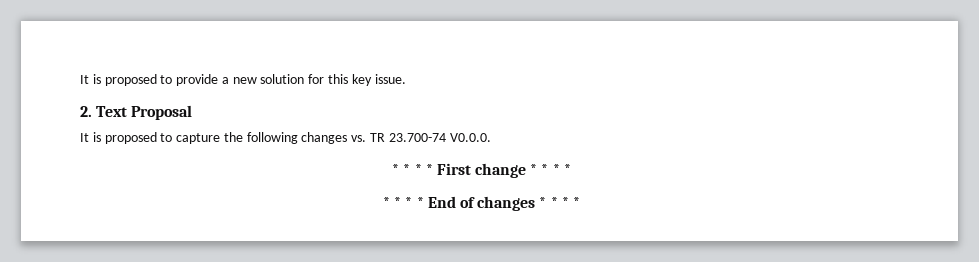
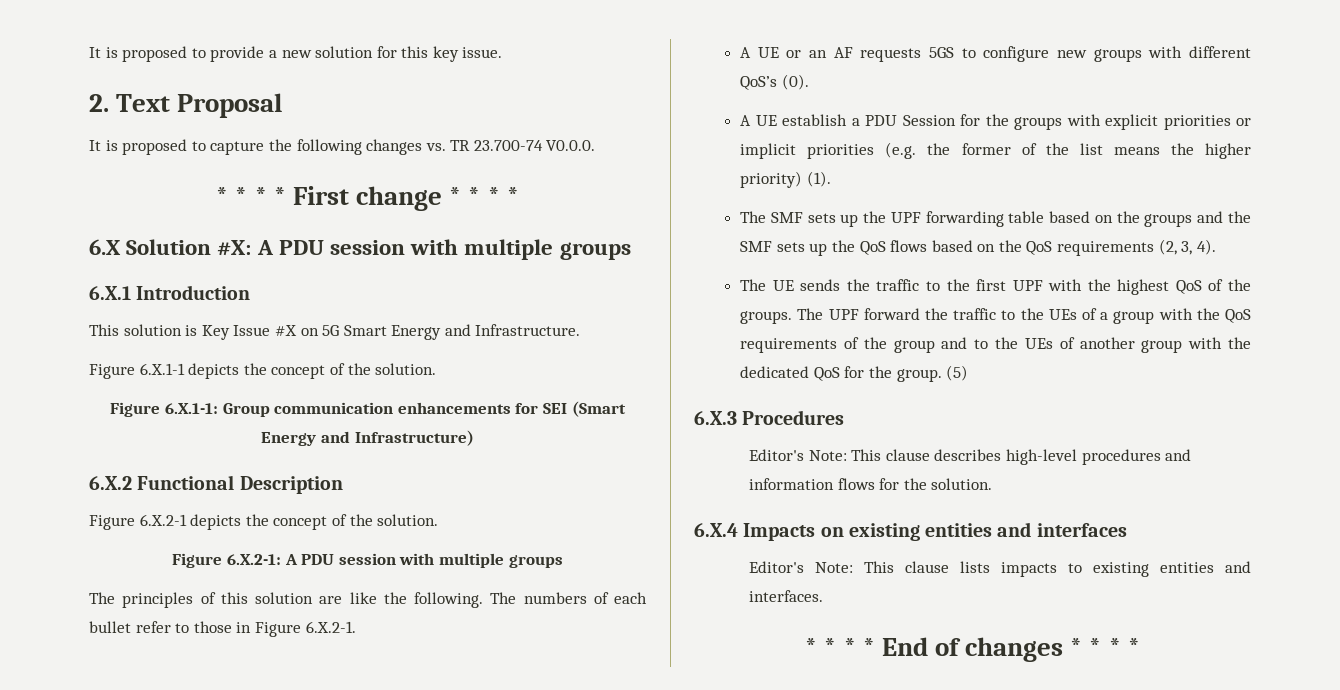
+ 6.X Solution #X: A PDU session with multiple groups
+ 6.X.1 Introduction
+ This solution is Key Issue #X on 5G Smart Energy and Infrastructure.
+ Figure 6.X.1-1 depicts the concept of the solution.
+ Figure 6.X.1-1: Group communication enhancements for SEI (Smart Energy and Infrastructure)
+ 6.X.2 Functional Description
+ Figure 6.X.2-1 depicts the concept of the solution.
+ Figure 6.X.2-1: A PDU session with multiple groups
+ The principles of this solution are like the following. The numbers of each bullet refer to those in Figure 6.X.2-1.
+ A UE or an AF requests 5GS to configure new groups with different QoS’s (0).
+ A UE establish a PDU Session for the groups with explicit priorities or implicit priorities (e.g. the former of the list means the higher priority) (1).
+ The SMF sets up the UPF forwarding table based on the groups and the SMF sets up the QoS flows based on the QoS requirements (2, 3, 4).
+ The UE sends the traffic to the first UPF with the highest QoS of the groups. The UPF forward the traffic to the UEs of a group with the QoS requirements of the group and to the UEs of another group with the dedicated QoS for the group. (5)
+ 6.X.3 Procedures
+ Editor's Note: This clause describes high-level procedures and information flows for the solution.
+ 6.X.4 Impacts on existing entities and interfaces
+ Editor's Note: This clause lists impacts to existing entities and interfaces.

